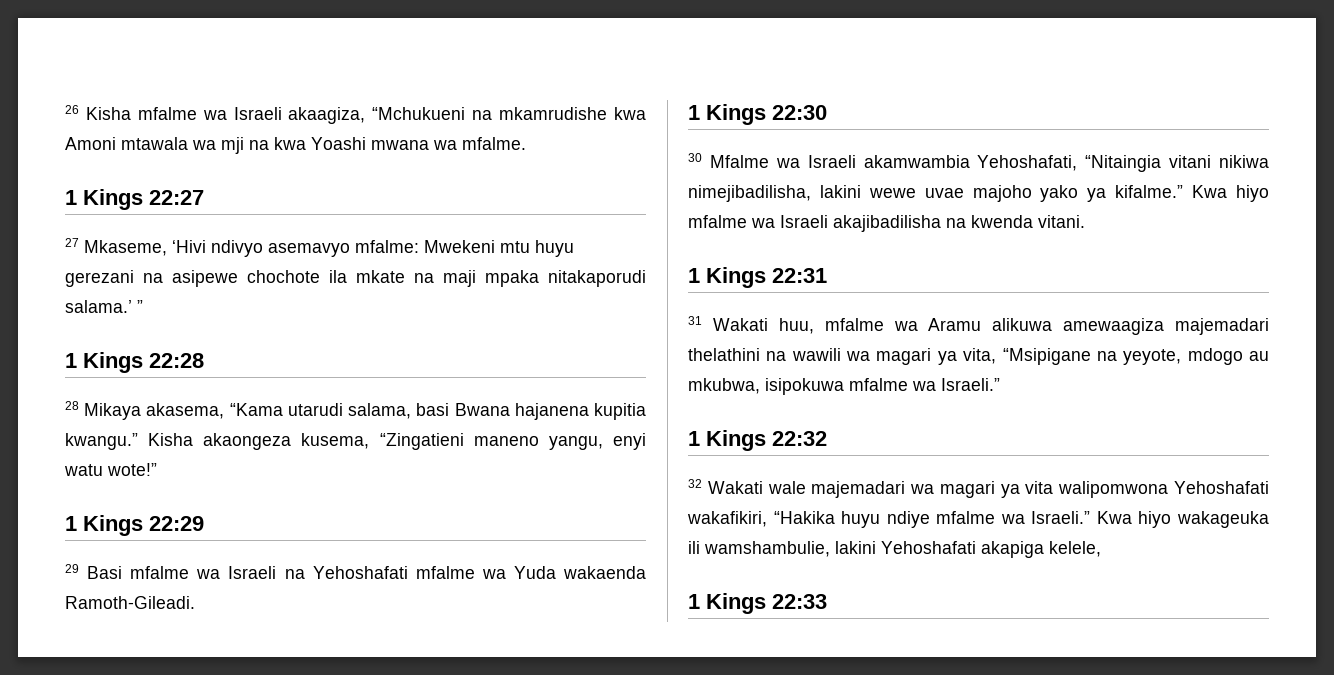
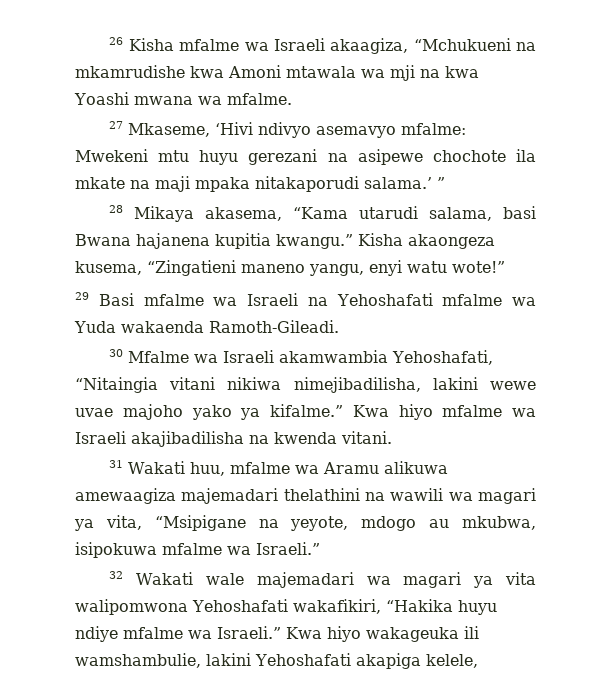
- 1 Kings 22:27
- 1 Kings 22:28
- 1 Kings 22:29
- 1 Kings 22:30
- 1 Kings 22:31
- 1 Kings 22:32
- 1 Kings 22:33

